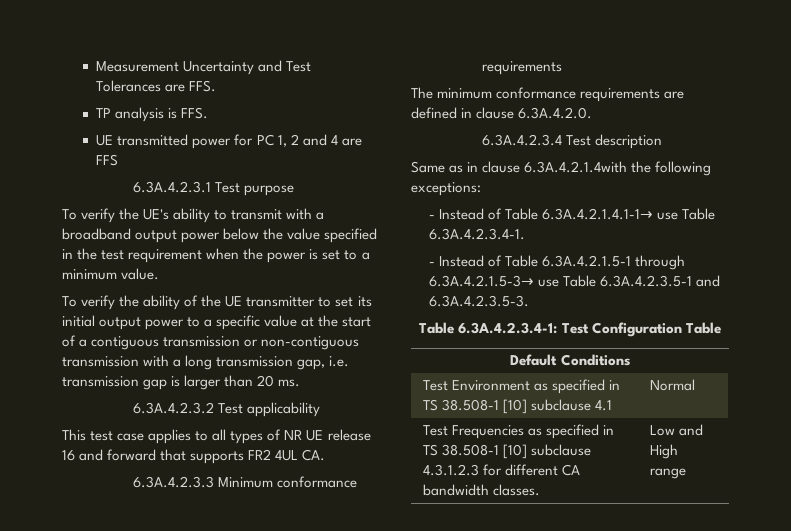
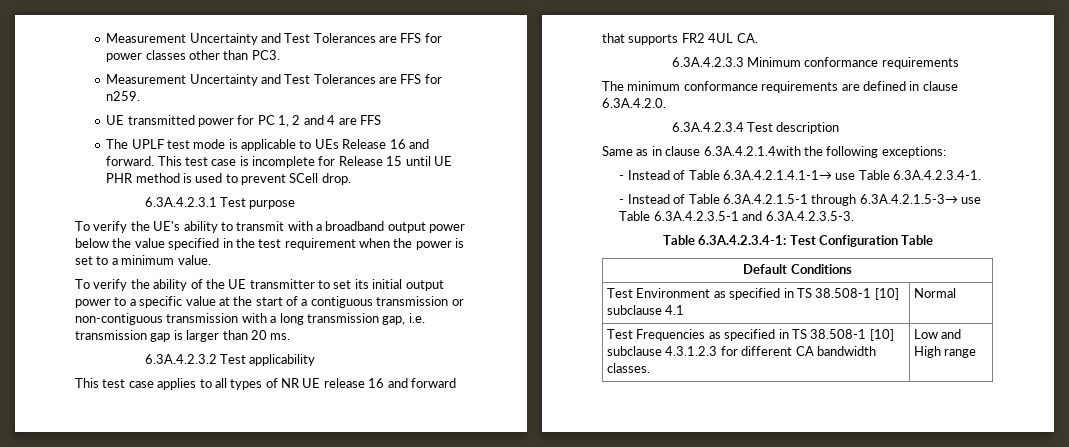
- Measurement Uncertainty and Test Tolerances are FFS.
- TP analysis is FFS.
+ Measurement Uncertainty and Test Tolerances are FFS for power classes other than PC3.
+ Measurement Uncertainty and Test Tolerances are FFS for n259.
+ The UPLF test mode is applicable to UEs Release 16 and forward. This test case is incomplete for Release 15 until UE PHR method is used to prevent SCell drop.

